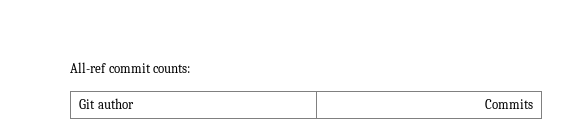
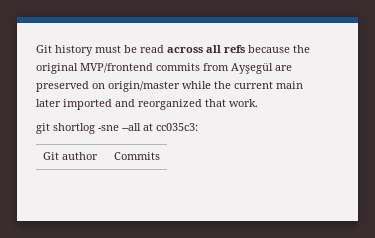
- All-ref commit counts:
+ Git history must be read across all refs because the original MVP/frontend commits from Ayşegül are preserved on origin/master while the current main later imported and reorganized that work.
+ git shortlog -sne --all at cc035c3:

